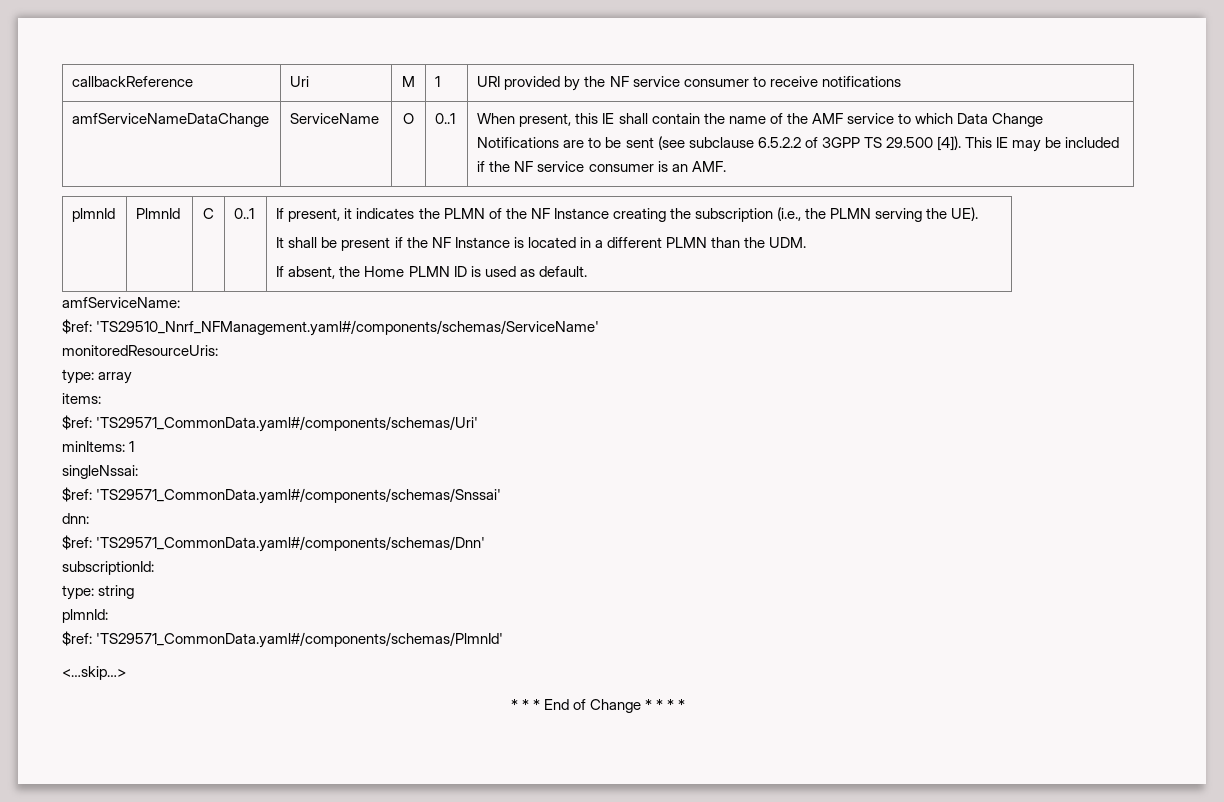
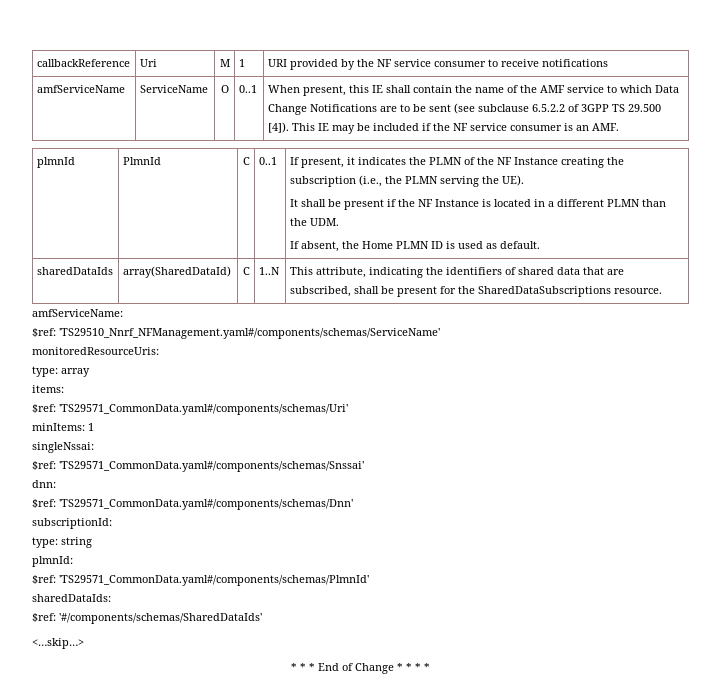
- amfServiceNameDataChange
+ amfServiceName
+ sharedDataIds | array(SharedDataId) | C | 1..N | This attribute, indicating the identifiers of shared data that are subscribed, shall be present for the SharedDataSubscriptions resource.
+ sharedDataIds:
+ $ref: '#/components/schemas/SharedDataIds'

